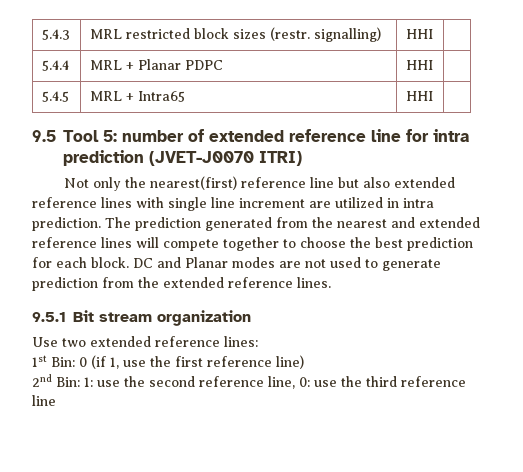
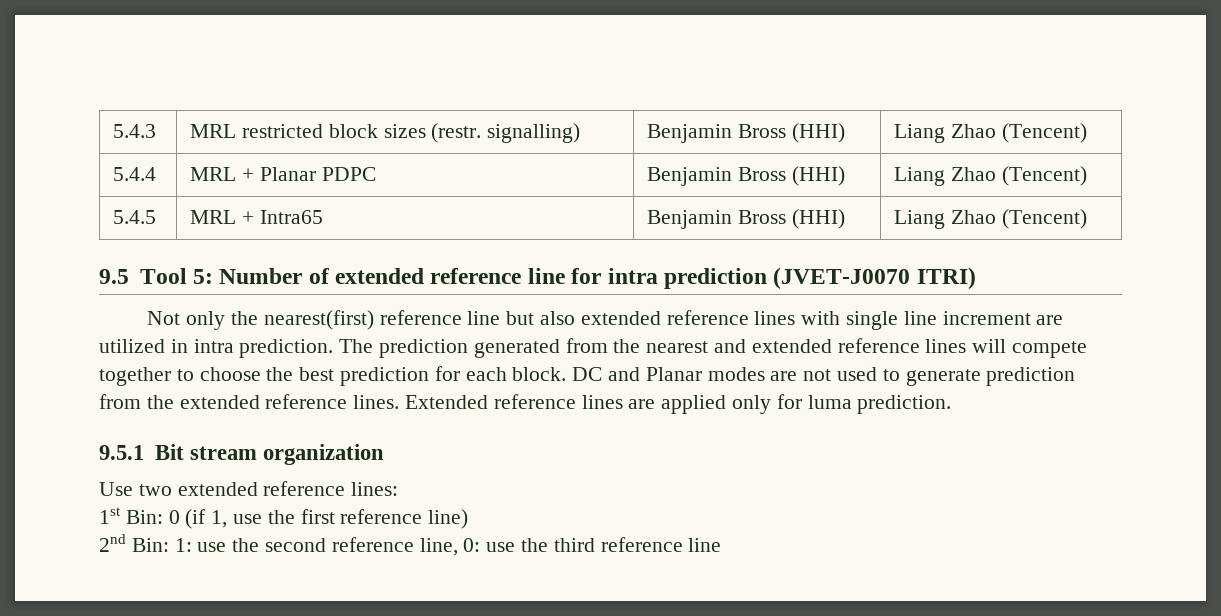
- 5.4.3 | MRL restricted block sizes (restr. signalling) | HHI |
+ 5.4.3 | MRL restricted block sizes (restr. signalling) | Benjamin Bross (HHI) | Liang Zhao (Tencent)
- 5.4.4 | MRL + Planar PDPC | HHI |
- 5.4.5 | MRL + Intra65 | HHI |
+ 5.4.4 | MRL + Planar PDPC | Benjamin Bross (HHI) | Liang Zhao (Tencent)
+ 5.4.5 | MRL + Intra65 | Benjamin Bross (HHI) | Liang Zhao (Tencent)
- 9.5 Tool 5: number of extended reference line for intra prediction (JVET-J0070 ITRI)
+ 9.5 Tool 5: Number of extended reference line for intra prediction (JVET-J0070 ITRI)
+ Extended reference lines are applied only for luma prediction.

